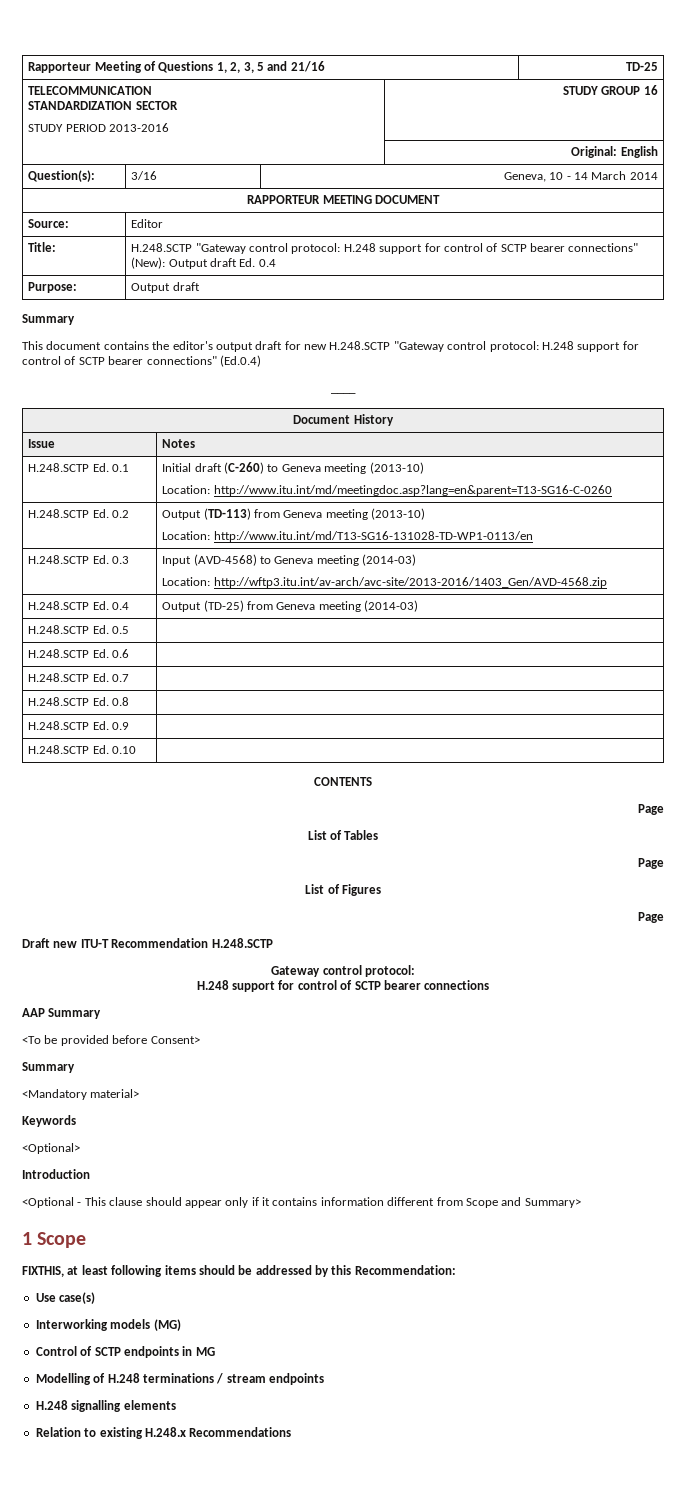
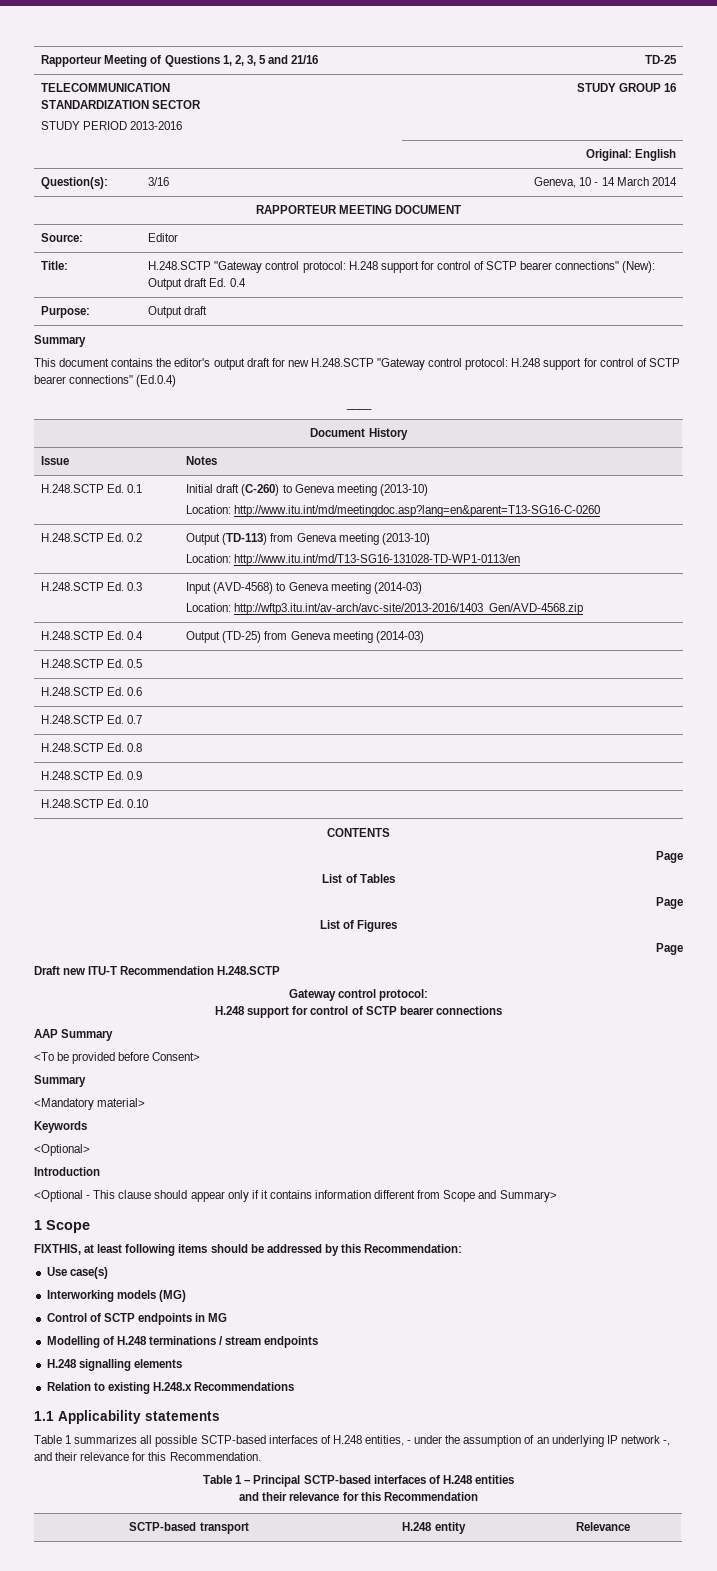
+ 1.1 Applicability statements
+ Table 1 summarizes all possible SCTP-based interfaces of H.248 entities, - under the assumption of an underlying IP network -, and their relevance for this Recommendation.
+ Table 1 – Principal SCTP-based interfaces of H.248 entities
+ and their relevance for this Recommendation
+ SCTP-based transport | H.248 entity | Relevance

